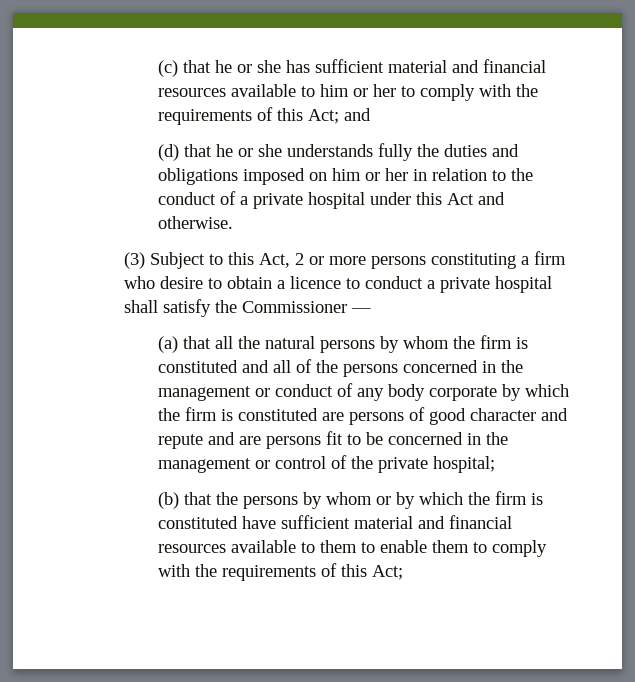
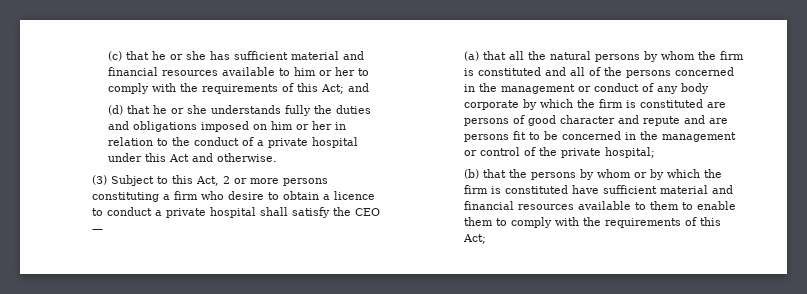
- (3) Subject to this Act, 2 or more persons constituting a firm who desire to obtain a licence to conduct a private hospital shall satisfy the Commissioner —
+ (3) Subject to this Act, 2 or more persons constituting a firm who desire to obtain a licence to conduct a private hospital shall satisfy the CEO —

